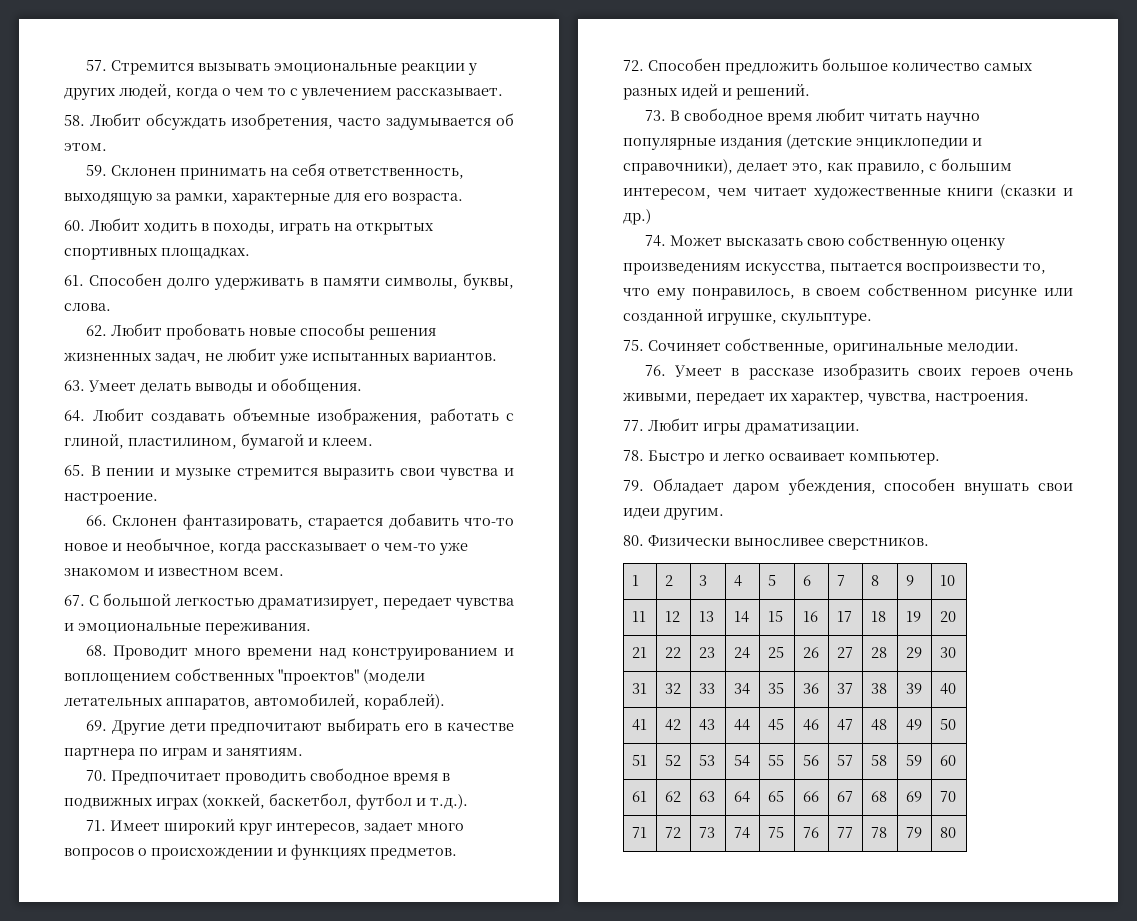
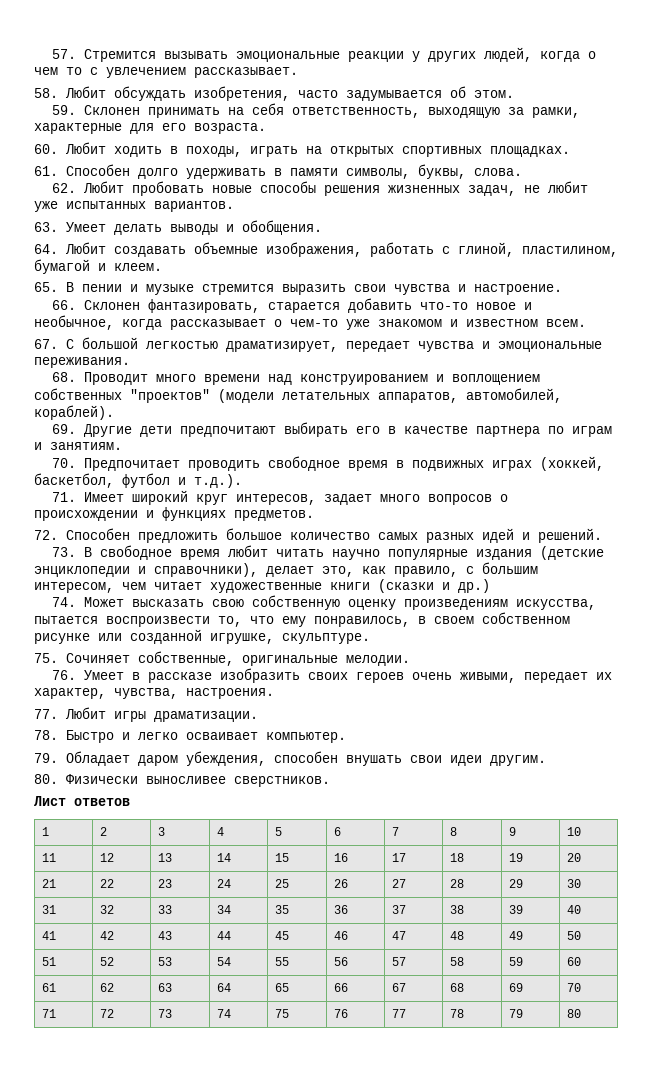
+ Лист ответов

